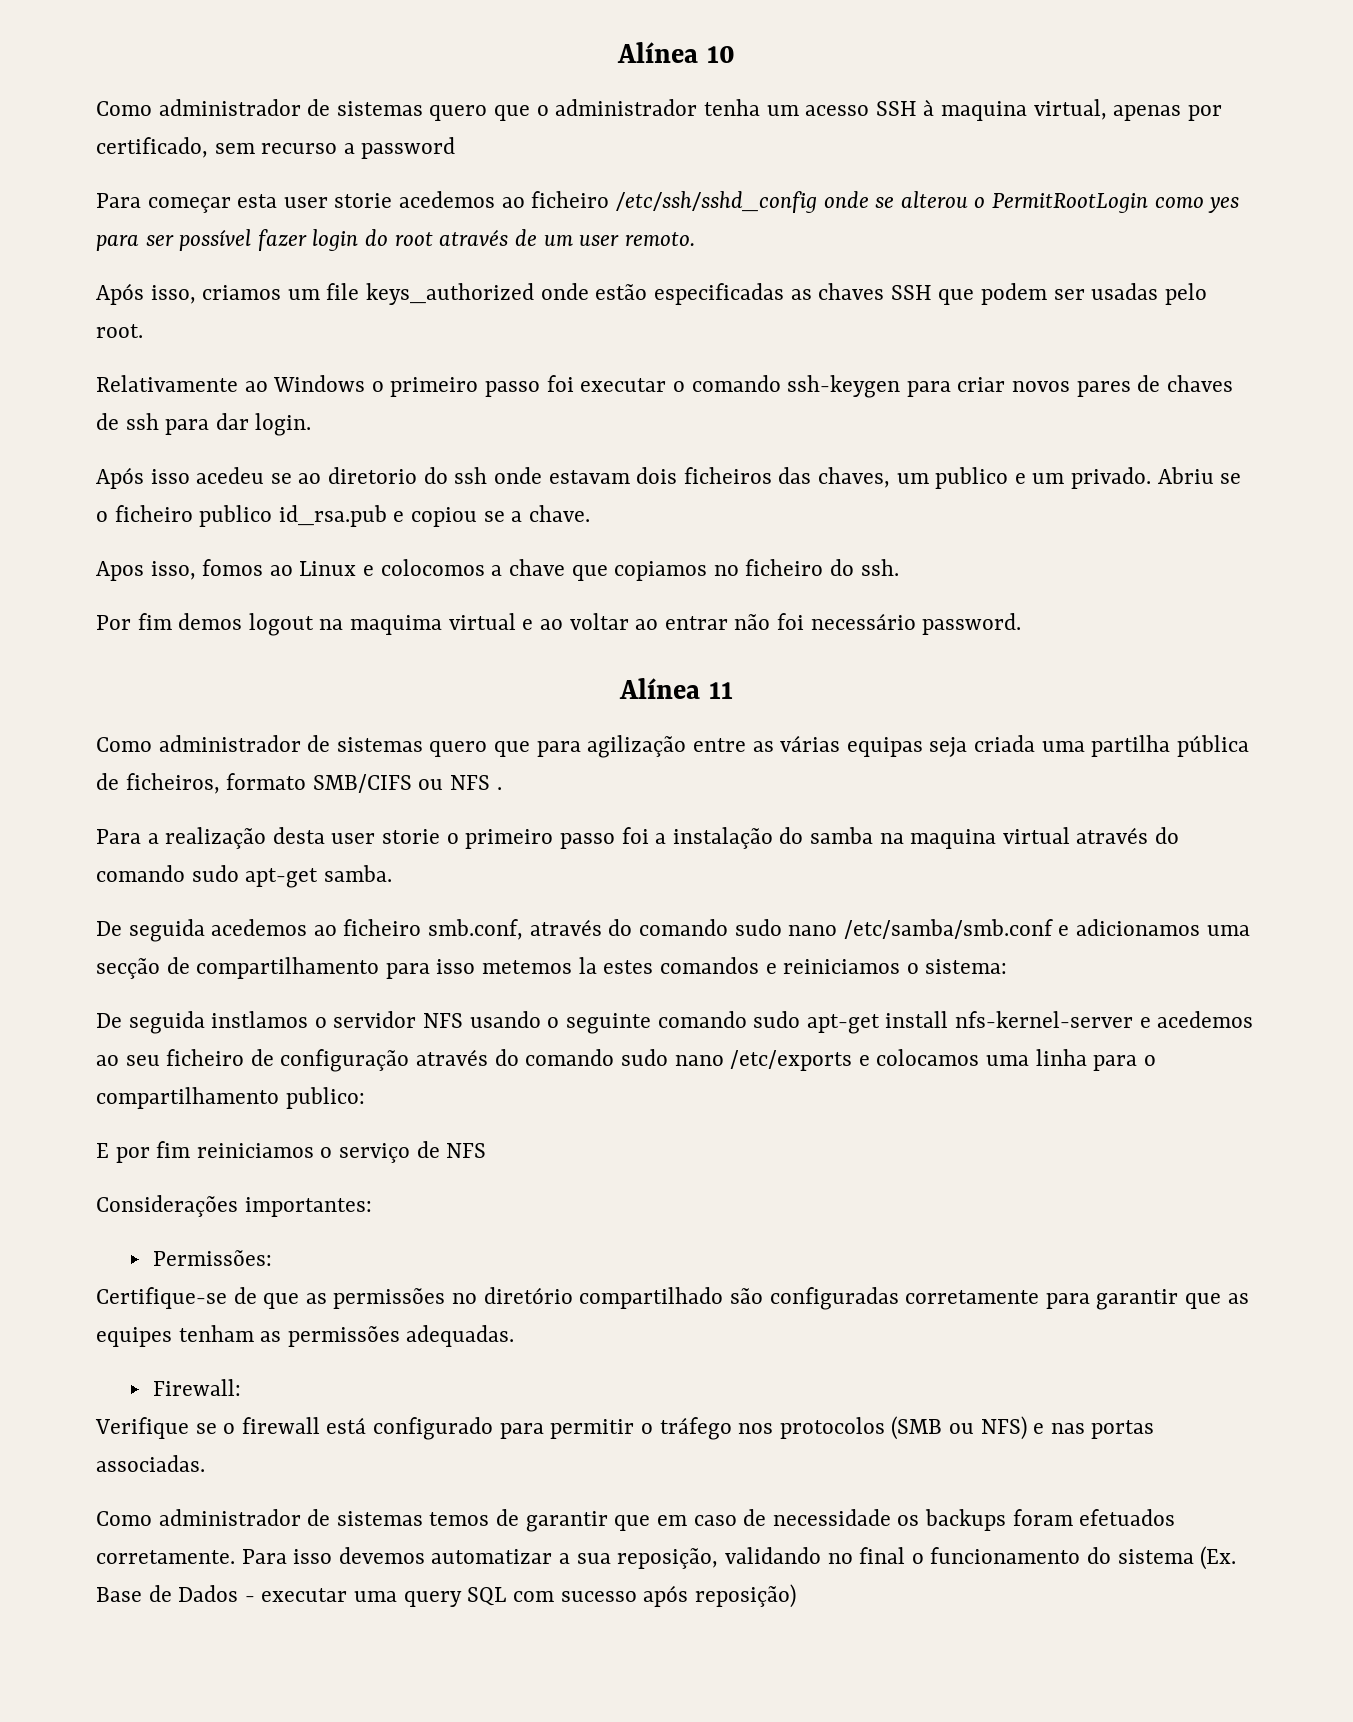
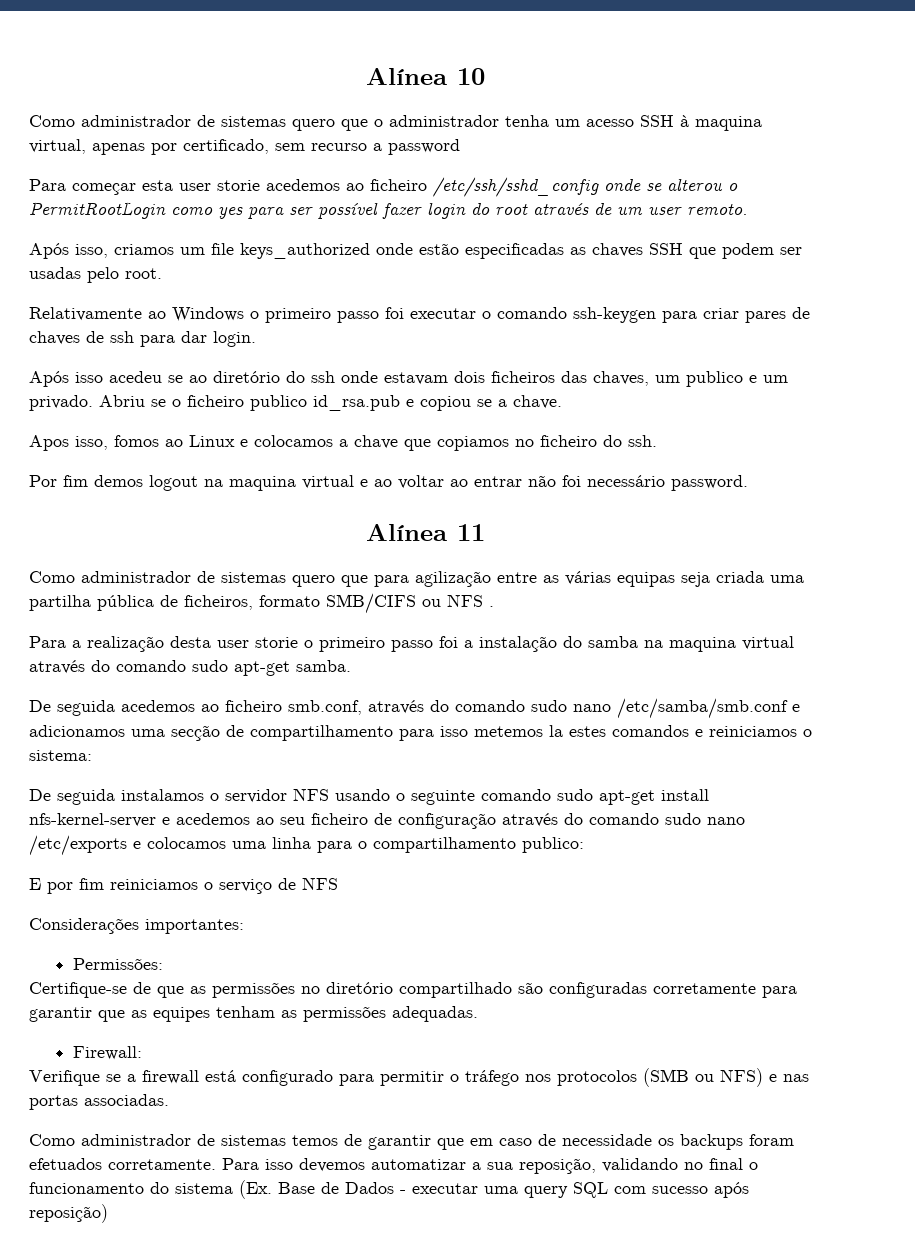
- Relativamente ao Windows o primeiro passo foi executar o comando ssh-keygen para criar novos pares de chaves de ssh para dar login.
+ Relativamente ao Windows o primeiro passo foi executar o comando ssh-keygen para criar pares de chaves de ssh para dar login.
- Após isso acedeu se ao diretorio do ssh onde estavam dois ficheiros das chaves, um publico e um privado.
+ Após isso acedeu se ao diretório do ssh onde estavam dois ficheiros das chaves, um publico e um privado.
- Apos isso, fomos ao Linux e colocomos a chave que copiamos no ficheiro do ssh.
+ Apos isso, fomos ao Linux e colocamos a chave que copiamos no ficheiro do ssh.
- Por fim demos logout na maquima virtual e ao voltar ao entrar não foi necessário password.
+ Por fim demos logout na maquina virtual e ao voltar ao entrar não foi necessário password.
- De seguida instlamos o servidor NFS usando o seguinte comando sudo apt-get install nfs-kernel-server e acedemos ao seu ficheiro de configuração através do comando sudo nano /etc/exports e colocamos uma linha para o compartilhamento publico:
+ De seguida instalamos o servidor NFS usando o seguinte comando sudo apt-get install nfs-kernel-server e acedemos ao seu ficheiro de configuração através do comando sudo nano /etc/exports e colocamos uma linha para o compartilhamento publico:
- Verifique se o firewall está configurado para permitir o tráfego nos protocolos (SMB ou NFS) e nas portas associadas.
+ Verifique se a firewall está configurado para permitir o tráfego nos protocolos (SMB ou NFS) e nas portas associadas.

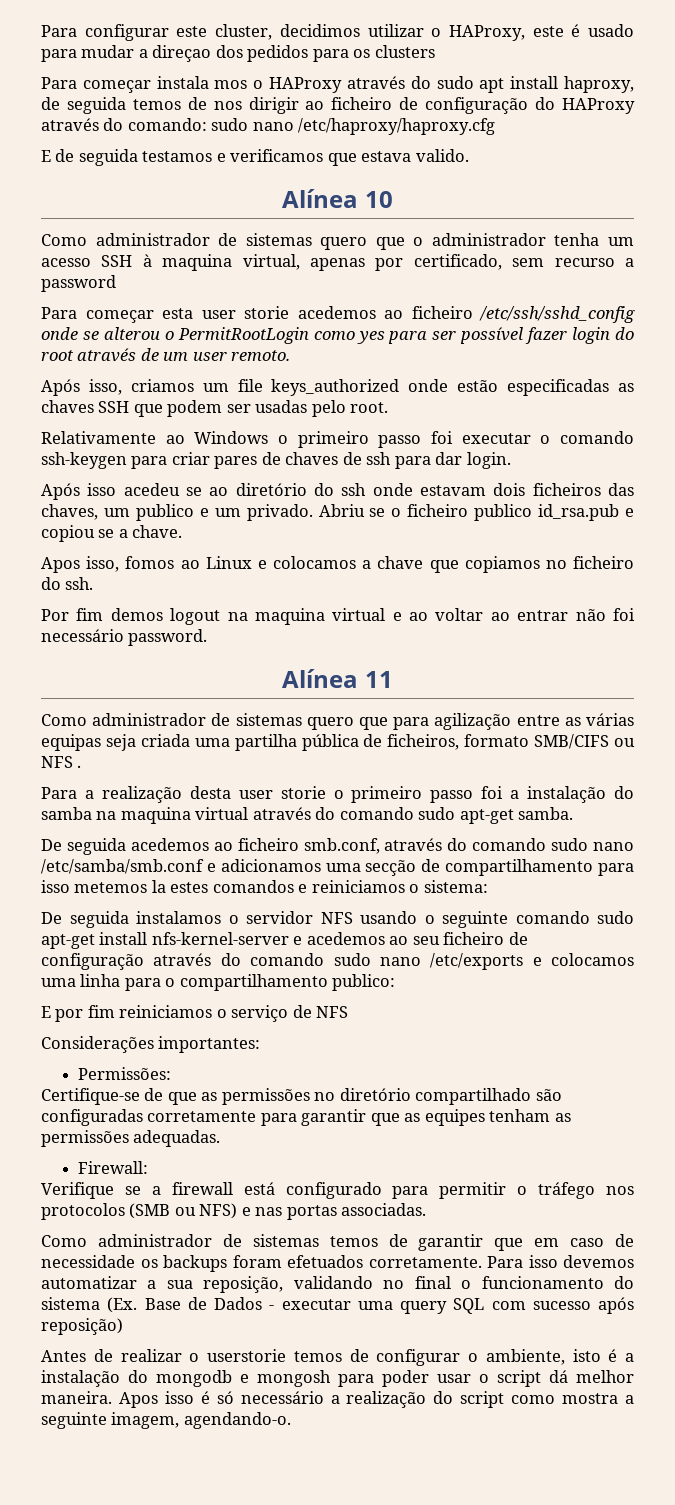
+ Para configurar este cluster, decidimos utilizar o HAProxy, este é usado para mudar a direçao dos pedidos para os clusters
+ Para começar instala mos o HAProxy através do sudo apt install haproxy, de seguida temos de nos dirigir ao ficheiro de configuração do HAProxy através do comando: sudo nano /etc/haproxy/haproxy.cfg
+ E de seguida testamos e verificamos que estava valido.
+ Antes de realizar o userstorie temos de configurar o ambiente, isto é a instalação do mongodb e mongosh para poder usar o script dá melhor maneira. Apos isso é só necessário a realização do script como mostra a seguinte imagem, agendando-o.

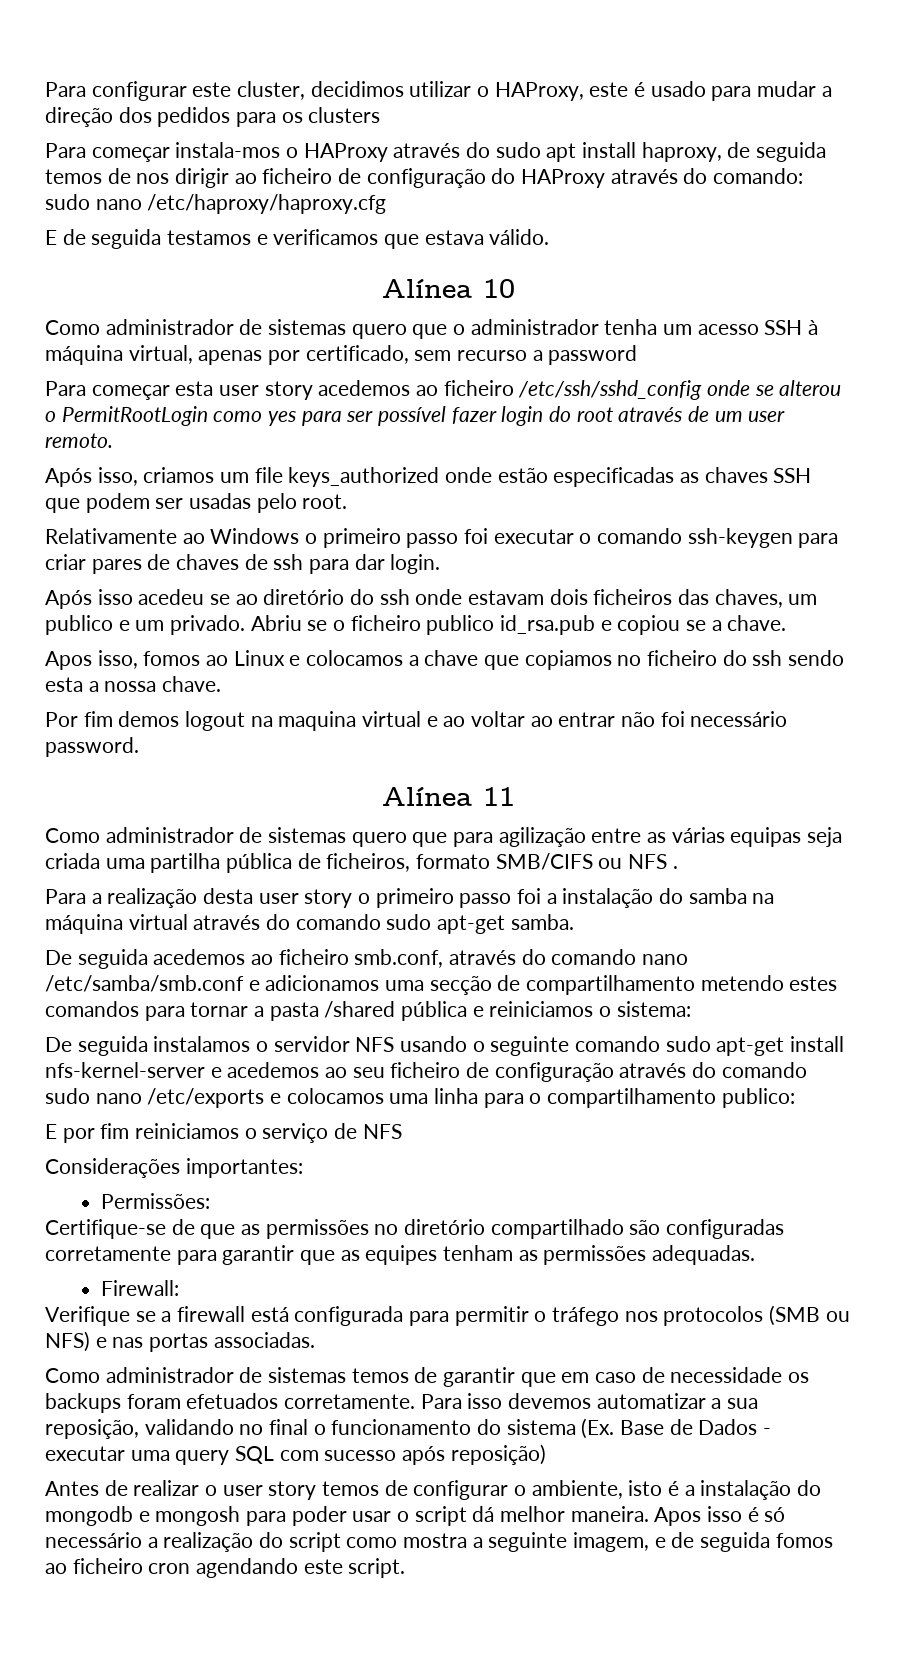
- Para configurar este cluster, decidimos utilizar o HAProxy, este é usado para mudar a direçao dos pedidos para os clusters
+ Para configurar este cluster, decidimos utilizar o HAProxy, este é usado para mudar a direção dos pedidos para os clusters
- Para começar instala mos o HAProxy através do sudo apt install haproxy, de seguida temos de nos dirigir ao ficheiro de configuração do HAProxy através do comando: sudo nano /etc/haproxy/haproxy.cfg
+ Para começar instala-mos o HAProxy através do sudo apt install haproxy, de seguida temos de nos dirigir ao ficheiro de configuração do HAProxy através do comando: sudo nano /etc/haproxy/haproxy.cfg
- E de seguida testamos e verificamos que estava valido.
+ E de seguida testamos e verificamos que estava válido.
- Como administrador de sistemas quero que o administrador tenha um acesso SSH à maquina virtual, apenas por certificado, sem recurso a password
+ Como administrador de sistemas quero que o administrador tenha um acesso SSH à máquina virtual, apenas por certificado, sem recurso a password
- Para começar esta user storie acedemos ao ficheiro /etc/ssh/sshd_config onde se alterou o PermitRootLogin como yes para ser possível fazer login do root através de um user remoto.
+ Para começar esta user story acedemos ao ficheiro /etc/ssh/sshd_config onde se alterou o PermitRootLogin como yes para ser possível fazer login do root através de um user remoto.
- Apos isso, fomos ao Linux e colocamos a chave que copiamos no ficheiro do ssh.
+ Apos isso, fomos ao Linux e colocamos a chave que copiamos no ficheiro do ssh sendo esta a nossa chave.
- Para a realização desta user storie o primeiro passo foi a instalação do samba na maquina virtual através do comando sudo apt-get samba.
+ Para a realização desta user story o primeiro passo foi a instalação do samba na máquina virtual através do comando sudo apt-get samba.
- De seguida acedemos ao ficheiro smb.conf, através do comando sudo nano /etc/samba/smb.conf e adicionamos uma secção de compartilhamento para isso metemos la estes comandos e reiniciamos o sistema:
+ De seguida acedemos ao ficheiro smb.conf, através do comando nano /etc/samba/smb.conf e adicionamos uma secção de compartilhamento metendo estes comandos para tornar a pasta /shared pública e reiniciamos o sistema:
- Verifique se a firewall está configurado para permitir o tráfego nos protocolos (SMB ou NFS) e nas portas associadas.
+ Verifique se a firewall está configurada para permitir o tráfego nos protocolos (SMB ou NFS) e nas portas associadas.
- Antes de realizar o userstorie temos de configurar o ambiente, isto é a instalação do mongodb e mongosh para poder usar o script dá melhor maneira.
+ Antes de realizar o user story temos de configurar o ambiente, isto é a instalação do mongodb e mongosh para poder usar o script dá melhor maneira.
- Apos isso é só necessário a realização do script como mostra a seguinte imagem, agendando-o.
+ Apos isso é só necessário a realização do script como mostra a seguinte imagem, e de seguida fomos ao ficheiro cron agendando este script.

